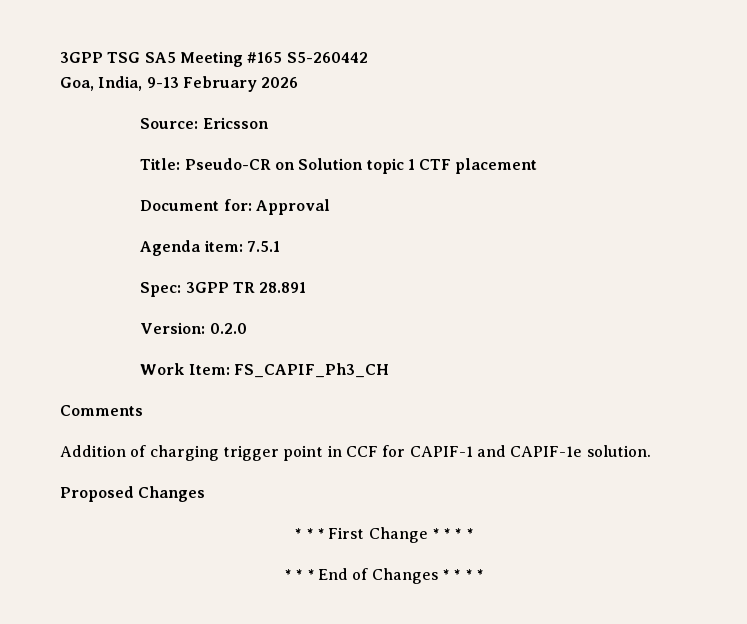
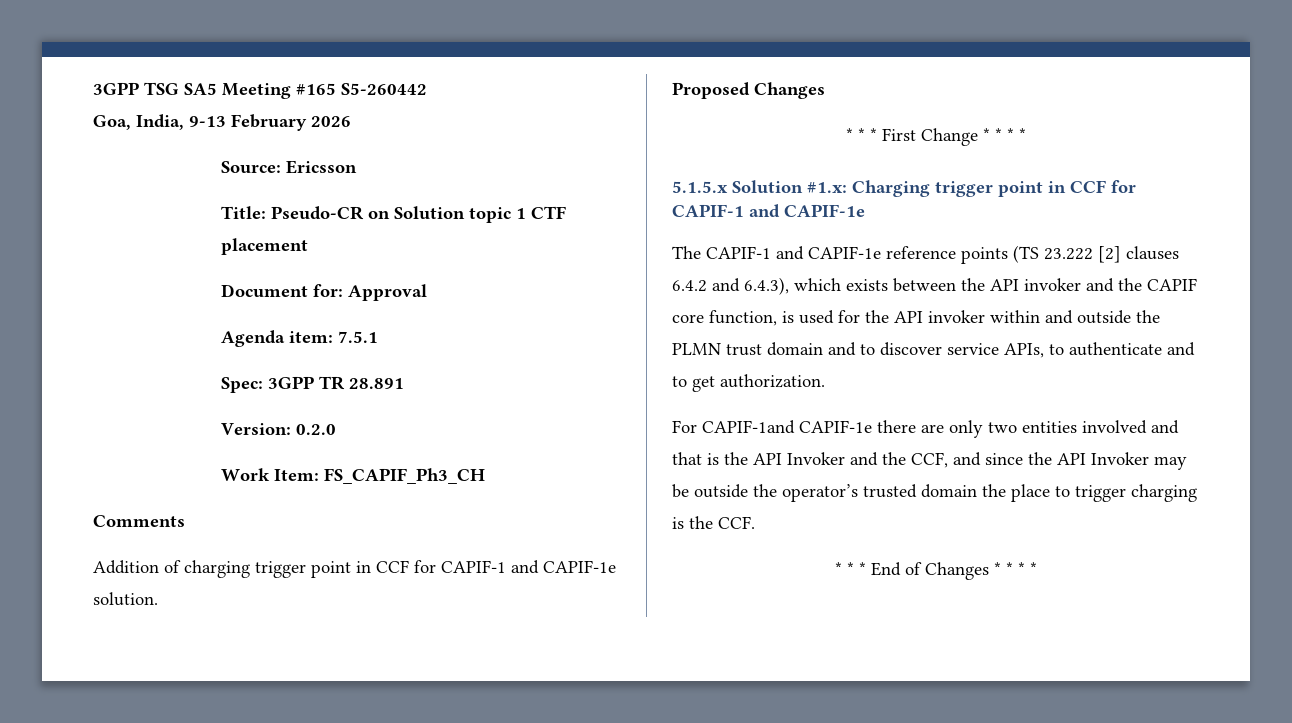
+ 5.1.5.x Solution #1.x: Charging trigger point in CCF for CAPIF-1 and CAPIF-1e
+ The CAPIF-1 and CAPIF-1e reference points (TS 23.222 [2] clauses 6.4.2 and 6.4.3), which exists between the API invoker and the CAPIF core function, is used for the API invoker within and outside the PLMN trust domain and to discover service APIs, to authenticate and to get authorization.
+ For CAPIF-1and CAPIF-1e there are only two entities involved and that is the API Invoker and the CCF, and since the API Invoker may be outside the operator’s trusted domain the place to trigger charging is the CCF.

